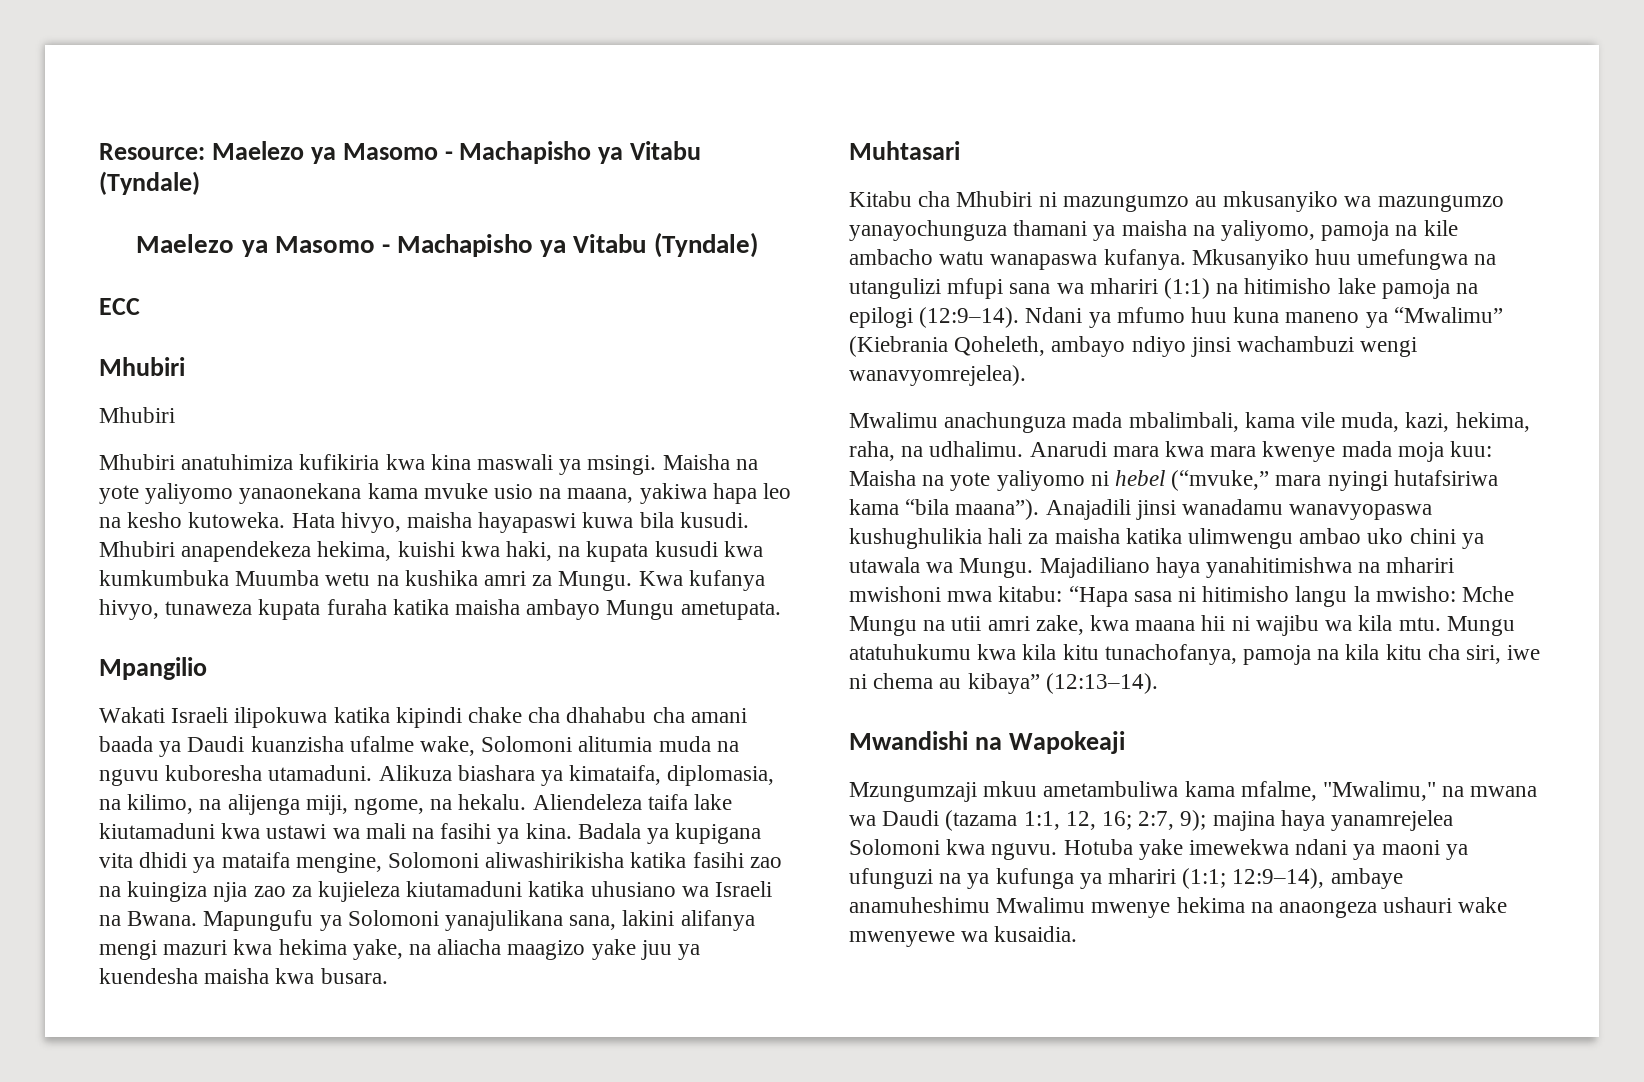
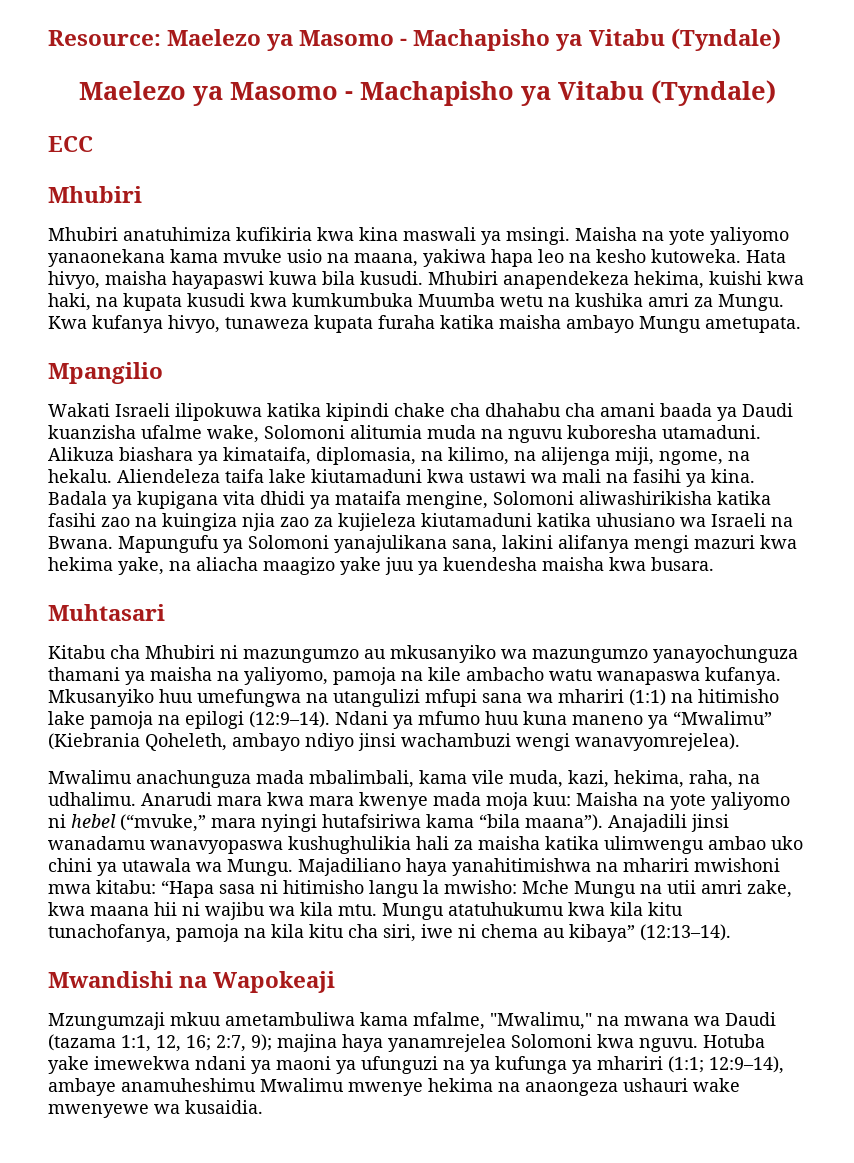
  ECC
- Mhubiri

